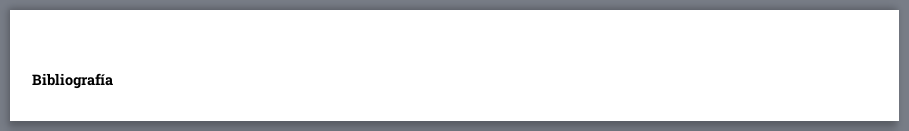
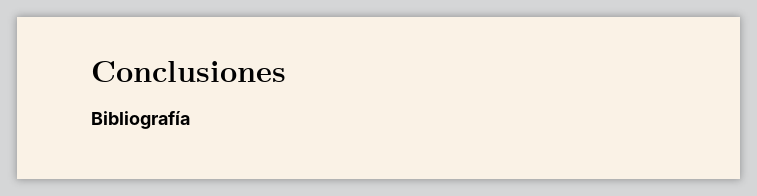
+ Conclusiones

